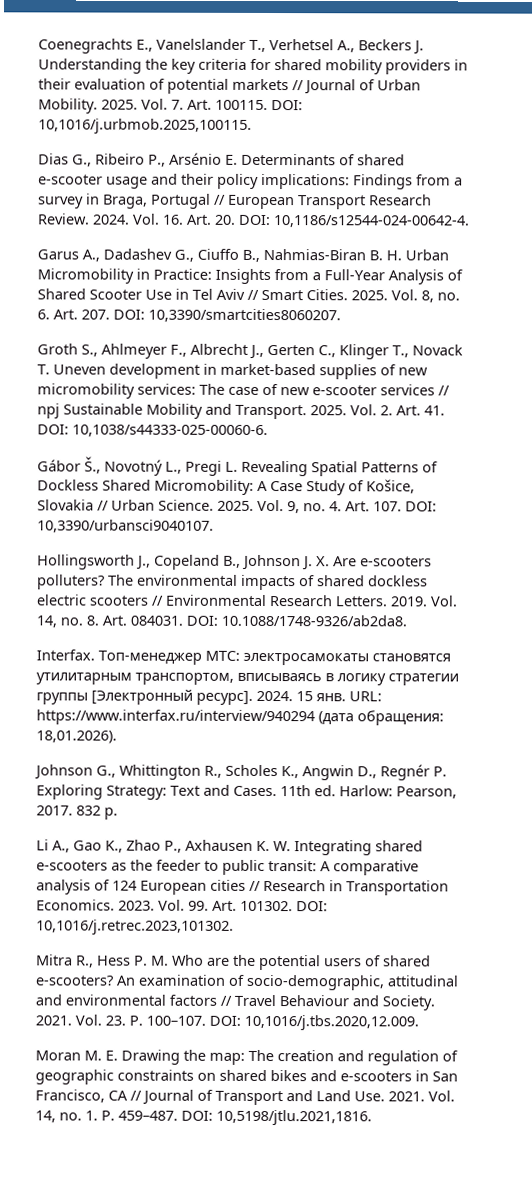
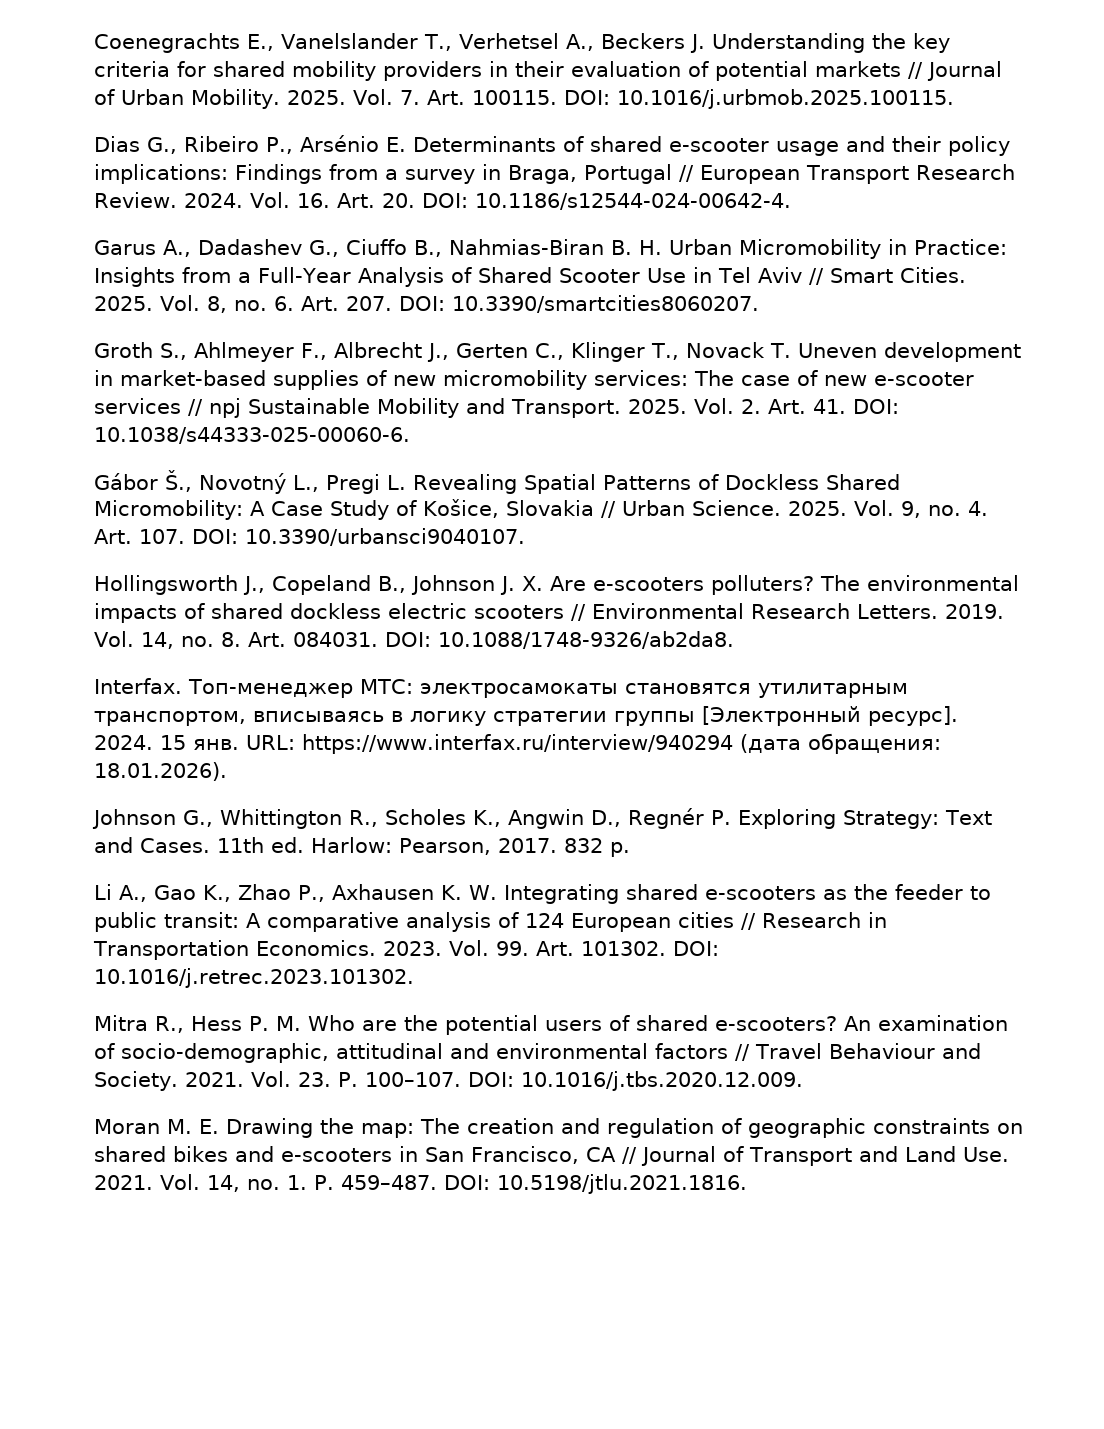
- DOI: 10,1016/j.urbmob.2025,100115.
+ DOI: 10.1016/j.urbmob.2025.100115.
- Vol. 16. Art. 20. DOI: 10,1186/s12544-024-00642-4.
+ Vol. 16. Art. 20. DOI: 10.1186/s12544-024-00642-4.
- Vol. 8, no. 6. Art. 207. DOI: 10,3390/smartcities8060207.
+ Vol. 8, no. 6. Art. 207. DOI: 10.3390/smartcities8060207.
- Vol. 2. Art. 41. DOI: 10,1038/s44333-025-00060-6.
+ Vol. 2. Art. 41. DOI: 10.1038/s44333-025-00060-6.
- Vol. 9, no. 4. Art. 107. DOI: 10,3390/urbansci9040107.
+ Vol. 9, no. 4. Art. 107. DOI: 10.3390/urbansci9040107.
- URL: https://www.interfax.ru/interview/940294 (дата обращения: 18,01.2026).
+ URL: https://www.interfax.ru/interview/940294 (дата обращения: 18.01.2026).
- DOI: 10,1016/j.retrec.2023,101302.
+ DOI: 10.1016/j.retrec.2023.101302.
- DOI: 10,1016/j.tbs.2020,12.009.
+ DOI: 10.1016/j.tbs.2020.12.009.
- DOI: 10,5198/jtlu.2021,1816.
+ DOI: 10.5198/jtlu.2021.1816.

